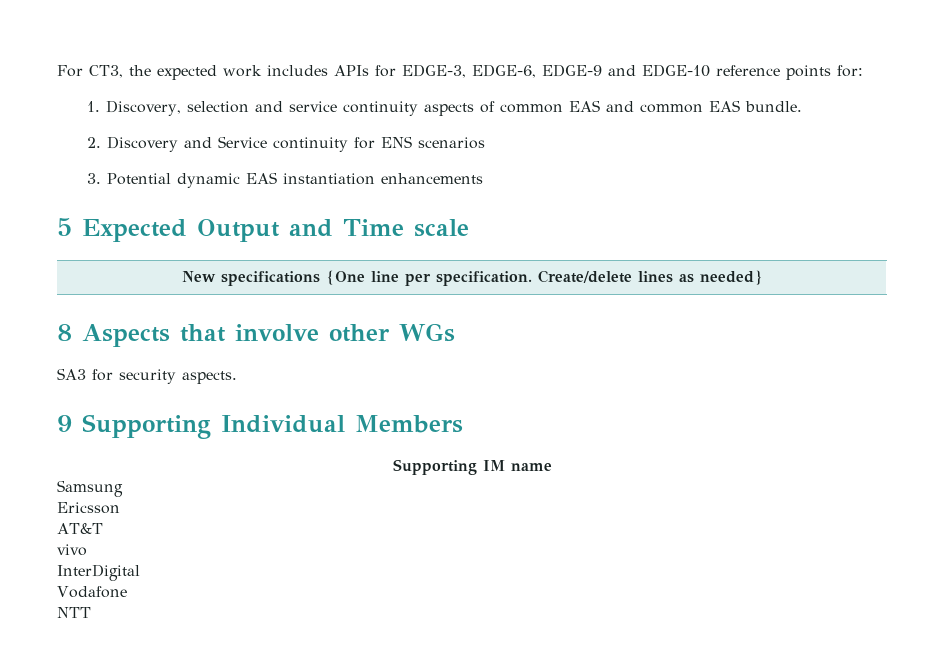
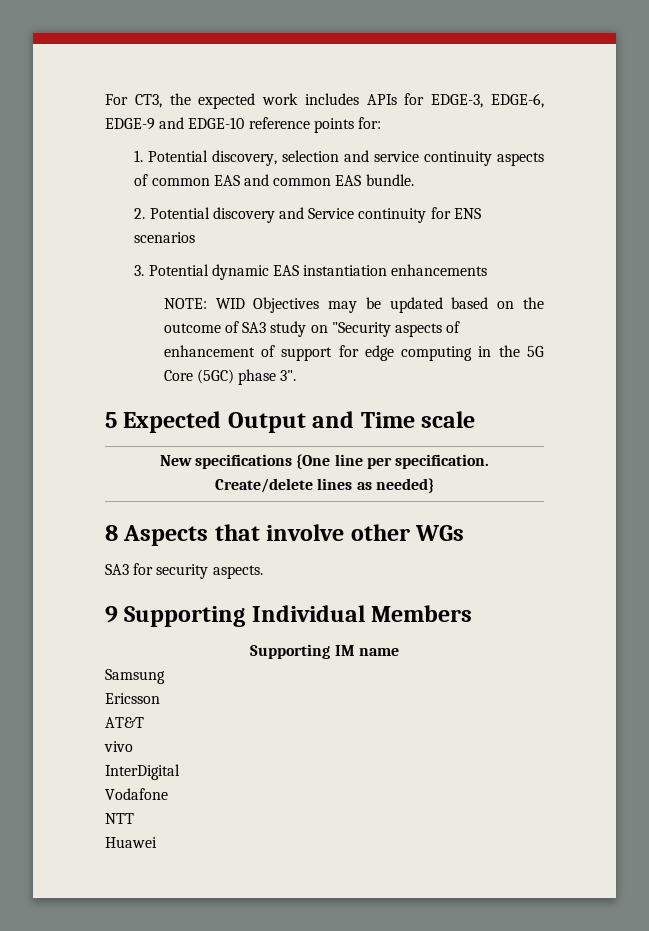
- 1. Discovery, selection and service continuity aspects of common EAS and common EAS bundle.
+ 1. Potential discovery, selection and service continuity aspects of common EAS and common EAS bundle.
- 2. Discovery and Service continuity for ENS scenarios
+ 2. Potential discovery and Service continuity for ENS scenarios
+ NOTE: WID Objectives may be updated based on the outcome of SA3 study on "Security aspects of enhancement of support for edge computing in the 5G Core (5GC) phase 3".
+ Huawei

